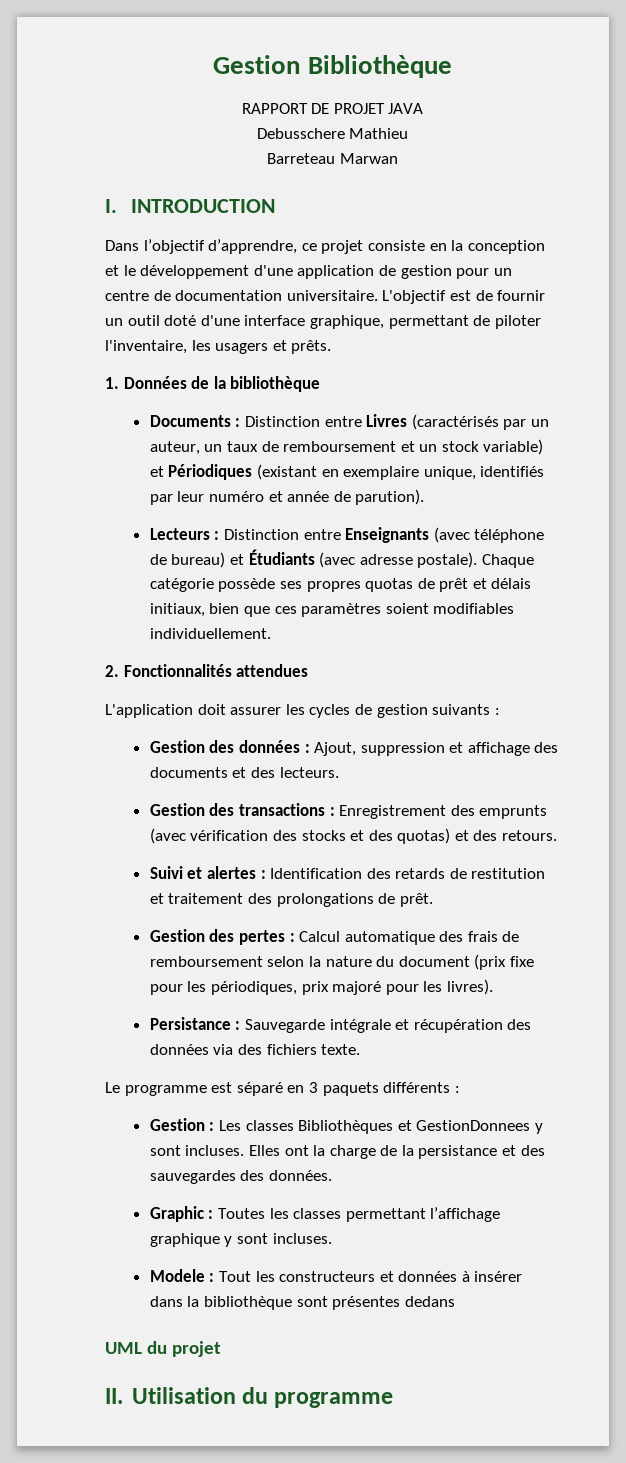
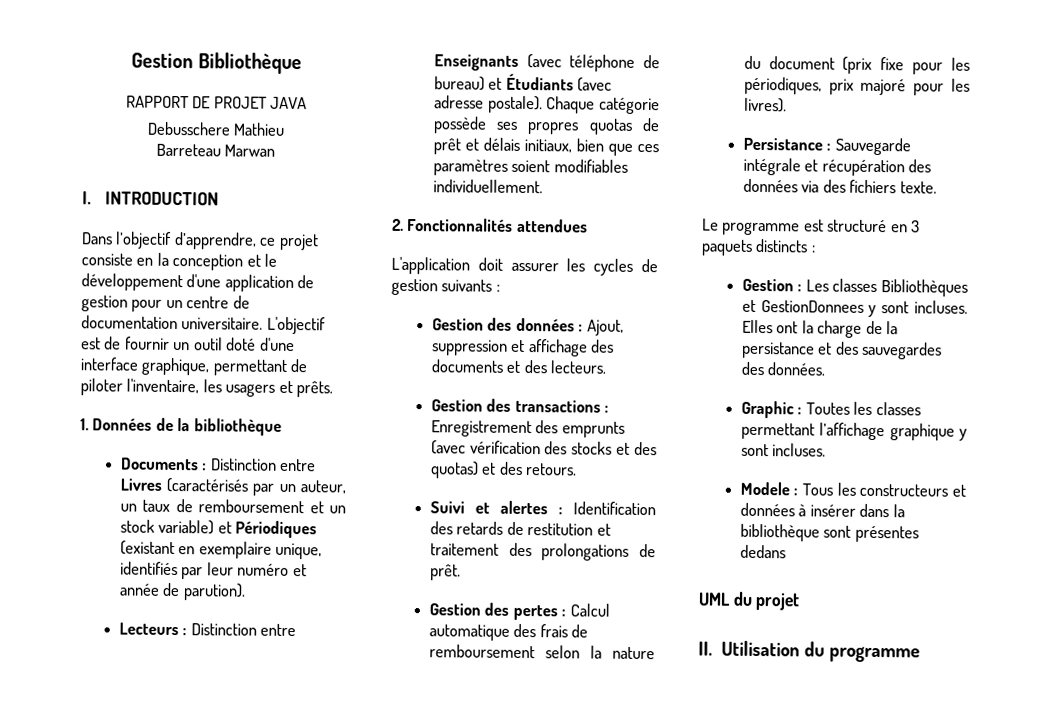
- Le programme est séparé en 3 paquets différents :
+ Le programme est structuré en 3 paquets distincts :
- Modele : Tout les constructeurs et données à insérer dans la bibliothèque sont présentes dedans
+ Modele : Tous les constructeurs et données à insérer dans la bibliothèque sont présentes dedans

